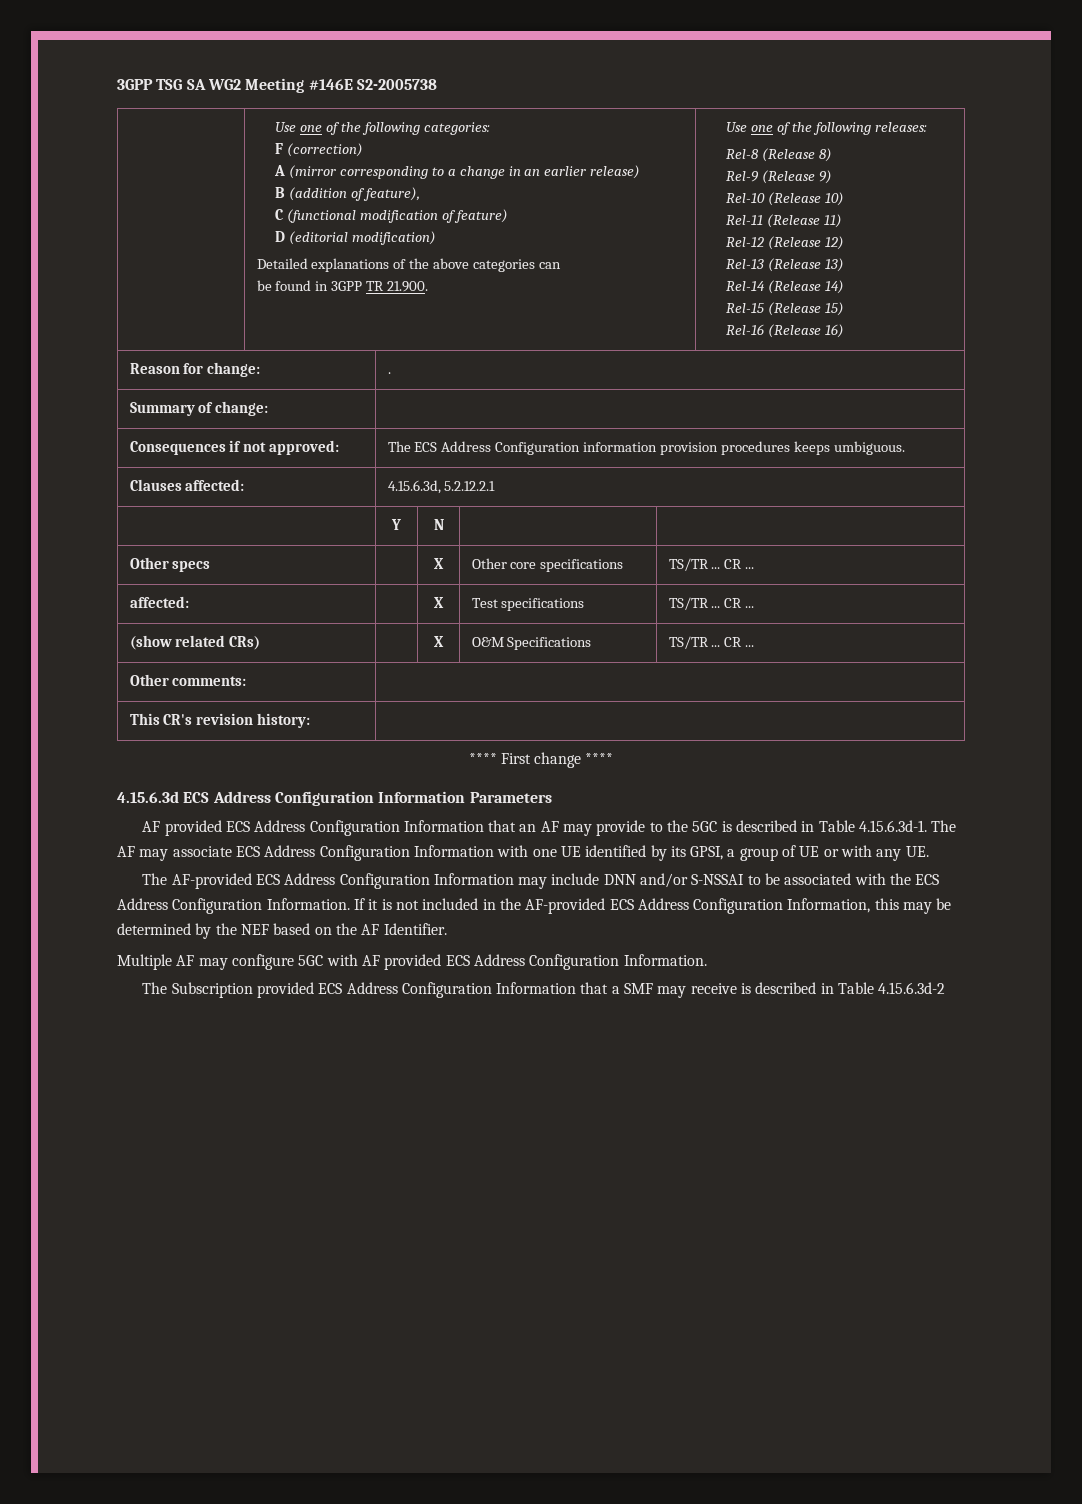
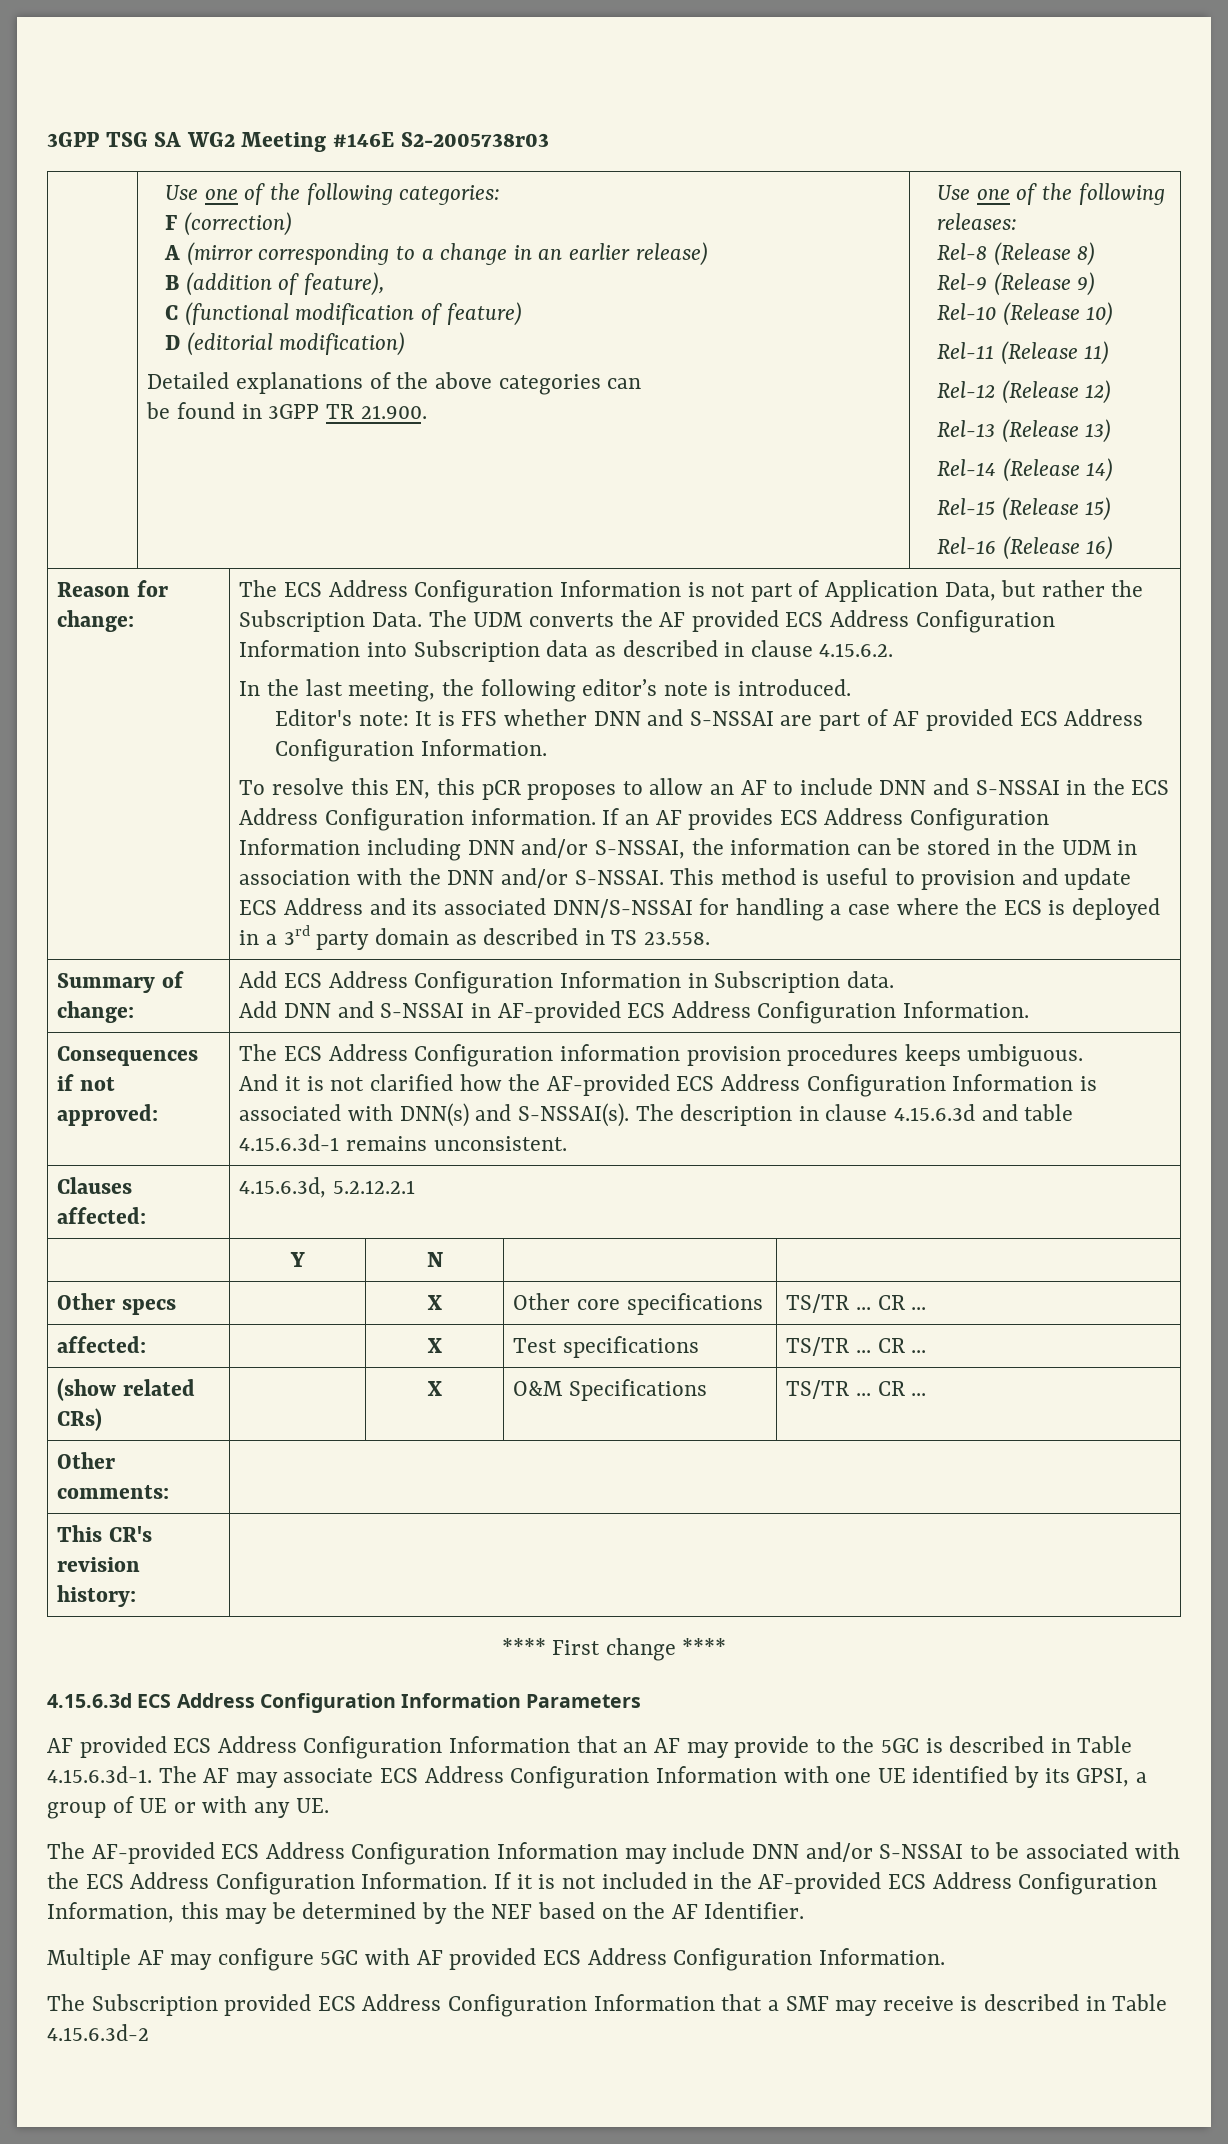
- 3GPP TSG SA WG2 Meeting #146E S2-2005738
+ 3GPP TSG SA WG2 Meeting #146E S2-2005738r03
- .
- Summary of change: |
+ The ECS Address Configuration Information is not part of Application Data, but rather the Subscription Data. The UDM converts the AF provided ECS Address Configuration Information into Subscription data as described in clause 4.15.6.2.
+ In the last meeting, the following editor’s note is introduced.
+ Editor's note: It is FFS whether DNN and S-NSSAI are part of AF provided ECS Address Configuration Information.
+ To resolve this EN, this pCR proposes to allow an AF to include DNN and S-NSSAI in the ECS Address Configuration information. If an AF provides ECS Address Configuration Information including DNN and/or S-NSSAI, the information can be stored in the UDM in association with the DNN and/or S-NSSAI. This method is useful to provision and update ECS Address and its associated DNN/S-NSSAI for handling a case where the ECS is deployed in a 3rd party domain as described in TS 23.558.
+ Summary of change: | Add ECS Address Configuration Information in Subscription data.
+ Add DNN and S-NSSAI in AF-provided ECS Address Configuration Information.
+ And it is not clarified how the AF-provided ECS Address Configuration Information is associated with DNN(s) and S-NSSAI(s). The description in clause 4.15.6.3d and table 4.15.6.3d-1 remains unconsistent.

